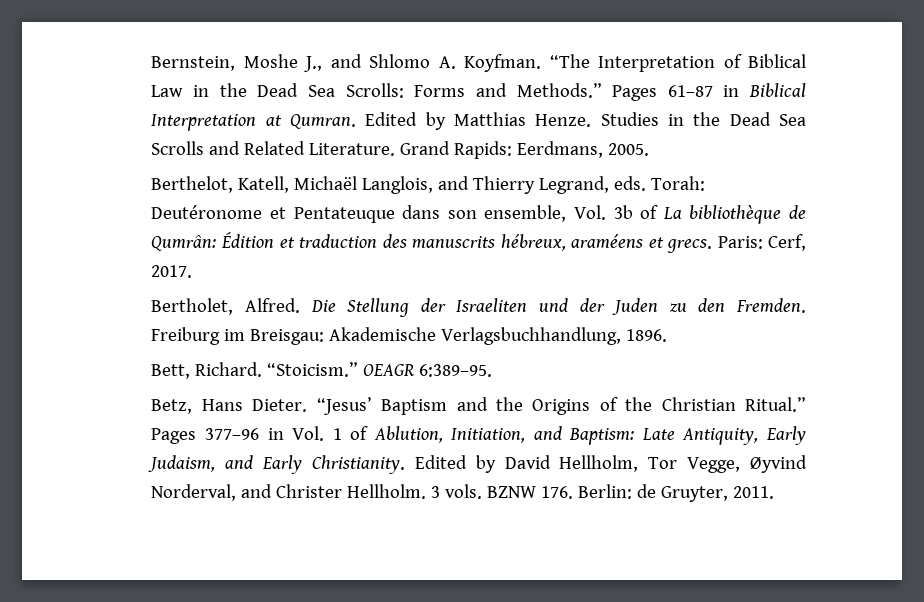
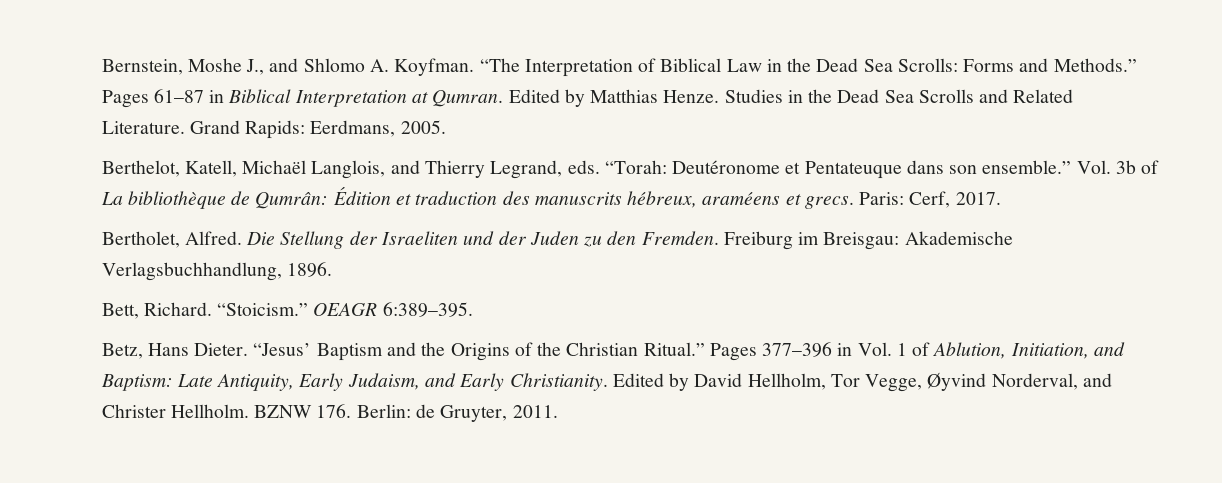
- Berthelot, Katell, Michaël Langlois, and Thierry Legrand, eds. Torah: Deutéronome et Pentateuque dans son ensemble, Vol. 3b of La bibliothèque de Qumrân: Édition et traduction des manuscrits hébreux, araméens et grecs.
+ Berthelot, Katell, Michaël Langlois, and Thierry Legrand, eds. “Torah: Deutéronome et Pentateuque dans son ensemble.” Vol. 3b of La bibliothèque de Qumrân: Édition et traduction des manuscrits hébreux, araméens et grecs.
- OEAGR 6:389–95.
+ OEAGR 6:389–395.
- Pages 377–96 in Vol. 1 of Ablution, Initiation, and Baptism: Late Antiquity, Early Judaism, and Early Christianity.
+ Pages 377–396 in Vol. 1 of Ablution, Initiation, and Baptism: Late Antiquity, Early Judaism, and Early Christianity.
- 3 vols.

